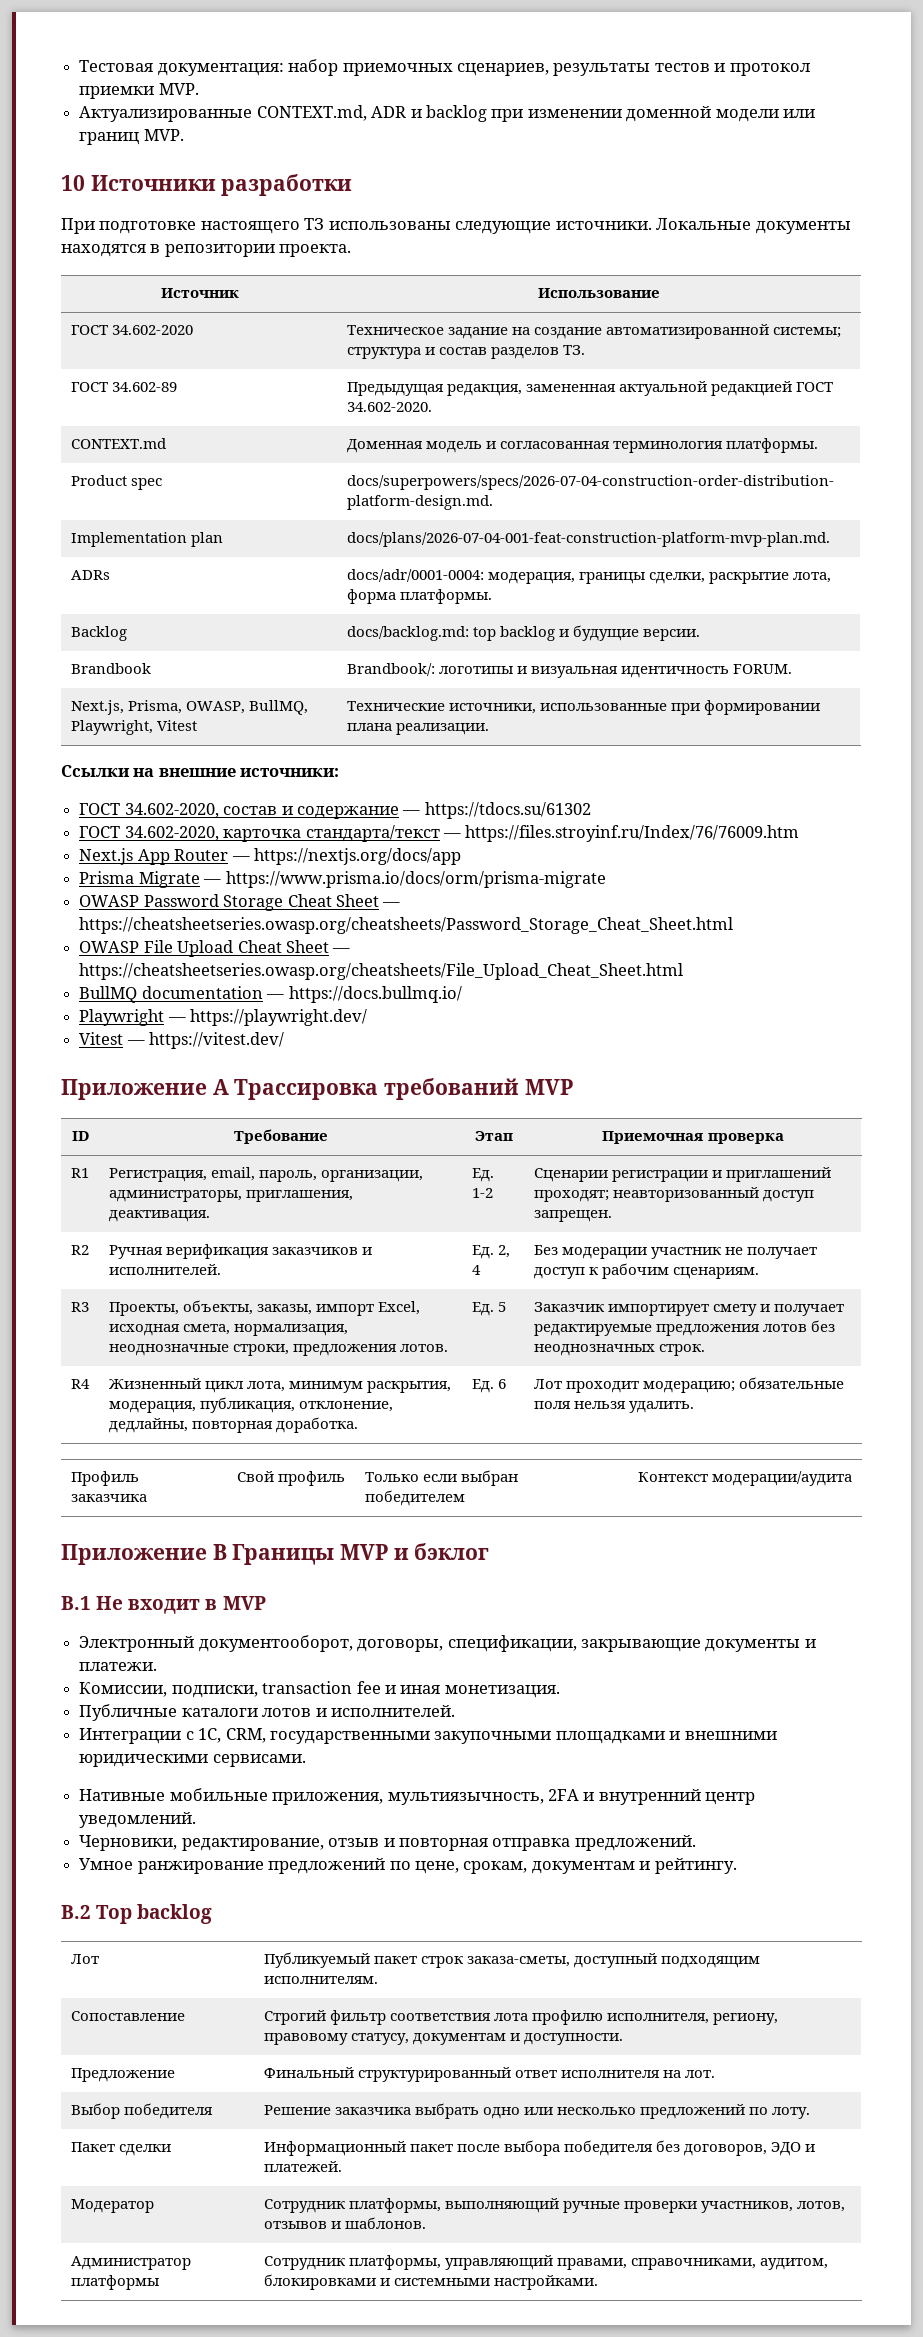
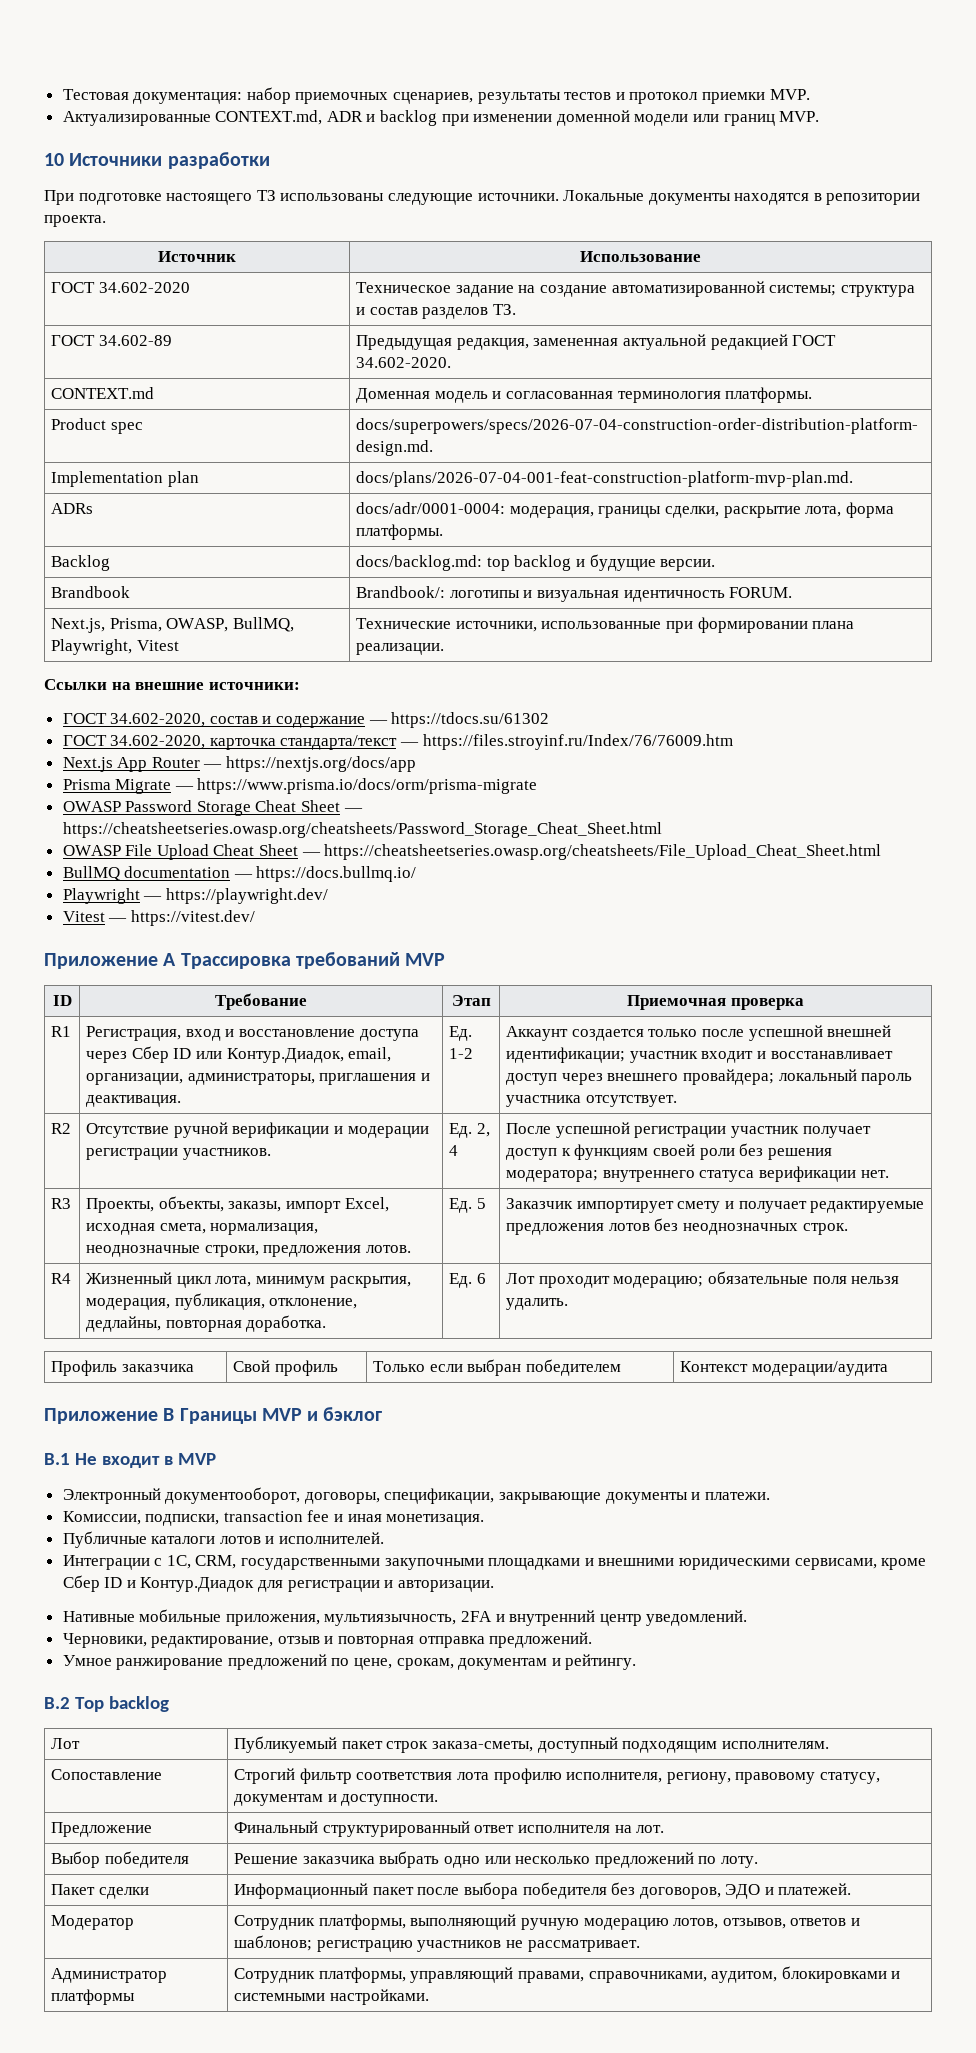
- R1 | Регистрация, email, пароль, организации, администраторы, приглашения, деактивация. | Ед. 1-2 | Сценарии регистрации и приглашений проходят; неавторизованный доступ запрещен.
- R2 | Ручная верификация заказчиков и исполнителей. | Ед. 2, 4 | Без модерации участник не получает доступ к рабочим сценариям.
+ R1 | Регистрация, вход и восстановление доступа через Сбер ID или Контур.Диадок, email, организации, администраторы, приглашения и деактивация. | Ед. 1-2 | Аккаунт создается только после успешной внешней идентификации; участник входит и восстанавливает доступ через внешнего провайдера; локальный пароль участника отсутствует.
+ R2 | Отсутствие ручной верификации и модерации регистрации участников. | Ед. 2, 4 | После успешной регистрации участник получает доступ к функциям своей роли без решения модератора; внутреннего статуса верификации нет.
- Интеграции с 1С, CRM, государственными закупочными площадками и внешними юридическими сервисами.
+ Интеграции с 1С, CRM, государственными закупочными площадками и внешними юридическими сервисами, кроме Сбер ID и Контур.Диадок для регистрации и авторизации.
- Модератор | Сотрудник платформы, выполняющий ручные проверки участников, лотов, отзывов и шаблонов.
+ Модератор | Сотрудник платформы, выполняющий ручную модерацию лотов, отзывов, ответов и шаблонов; регистрацию участников не рассматривает.

